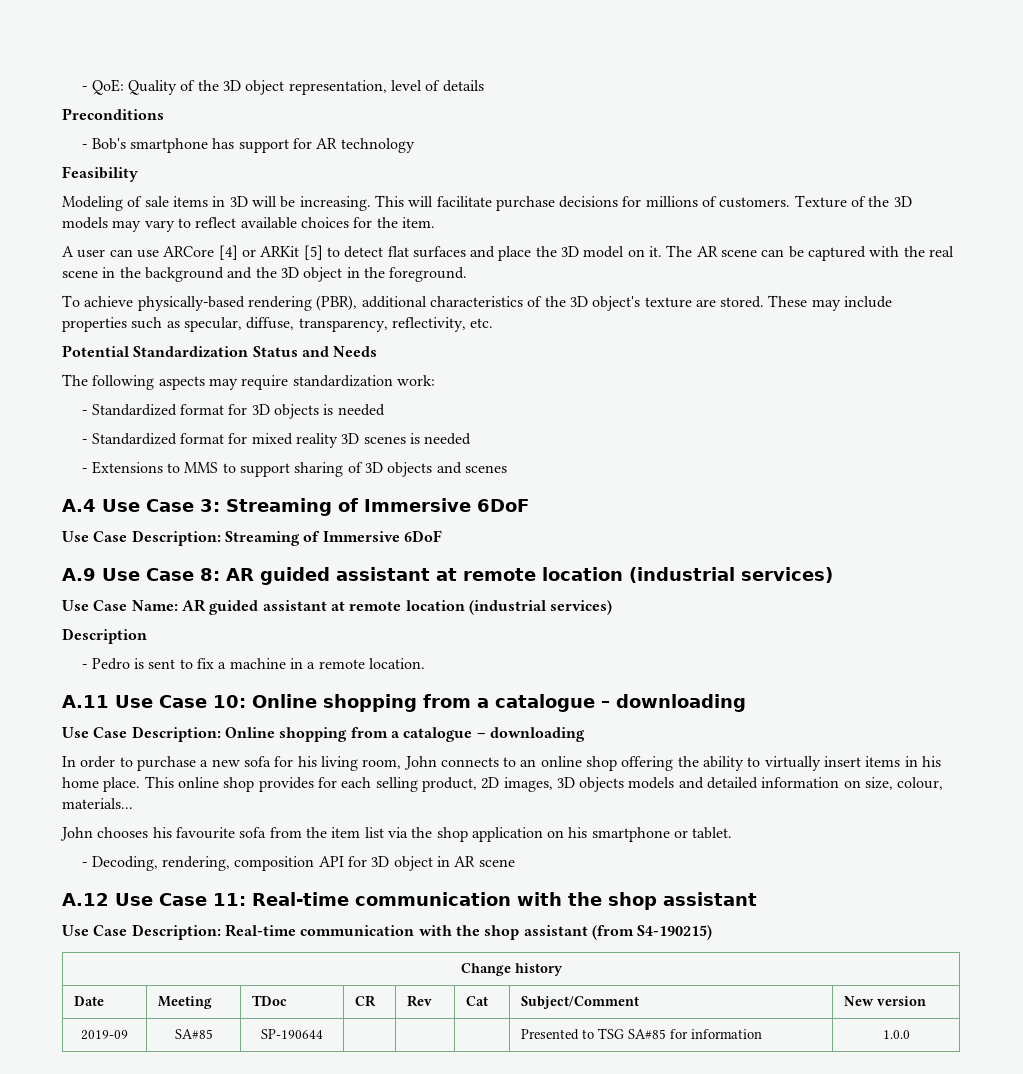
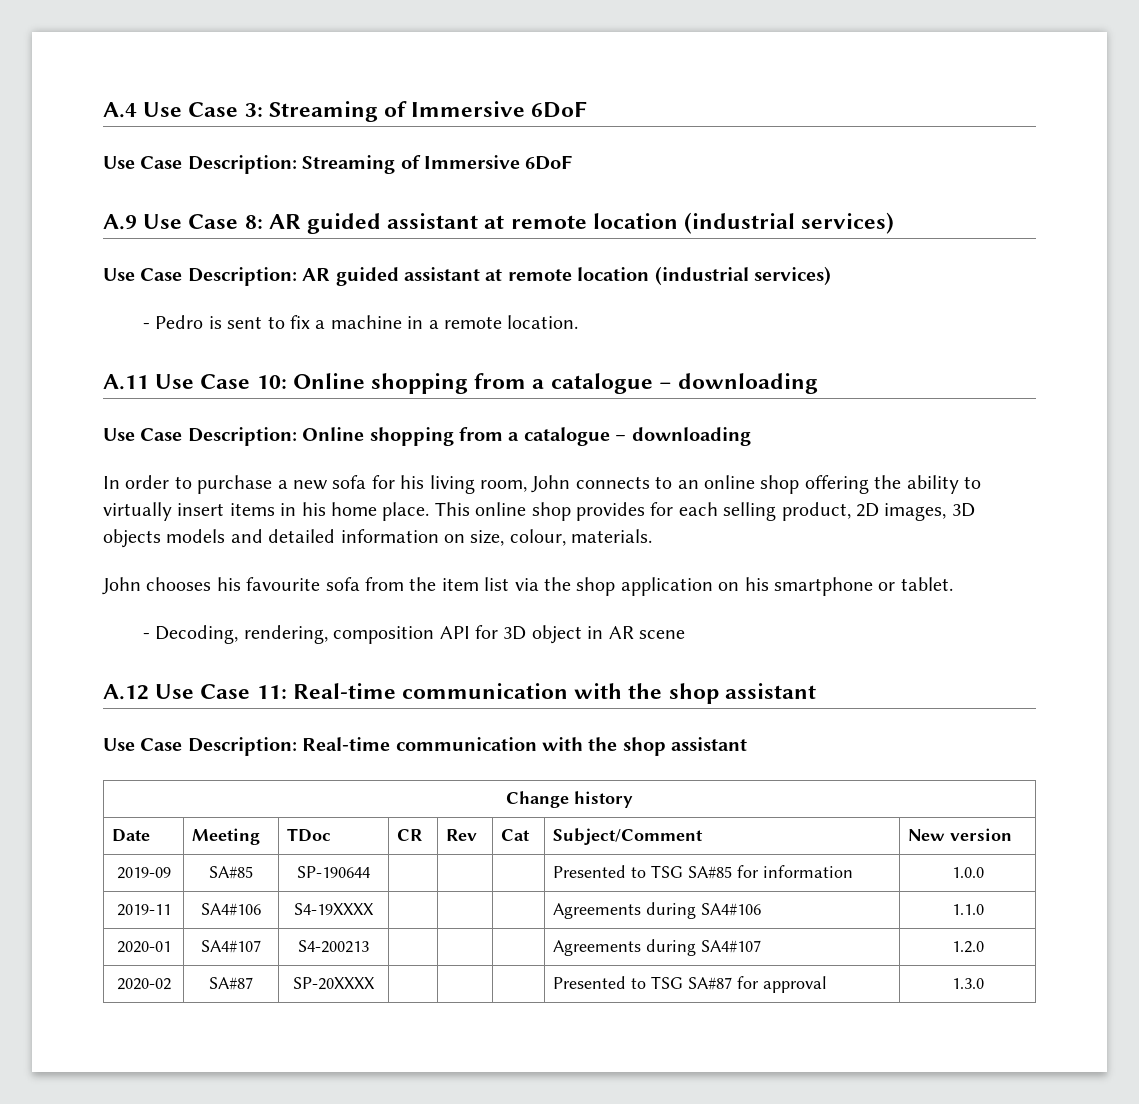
- - QoE: Quality of the 3D object representation, level of details
- Preconditions
- - Bob's smartphone has support for AR technology
- Feasibility
- Modeling of sale items in 3D will be increasing. This will facilitate purchase decisions for millions of customers. Texture of the 3D models may vary to reflect available choices for the item.
- A user can use ARCore [4] or ARKit [5] to detect flat surfaces and place the 3D model on it. The AR scene can be captured with the real scene in the background and the 3D object in the foreground.
- To achieve physically-based rendering (PBR), additional characteristics of the 3D object's texture are stored. These may include properties such as specular, diffuse, transparency, reflectivity, etc.
- Potential Standardization Status and Needs
- The following aspects may require standardization work:
- - Standardized format for 3D objects is needed
- - Standardized format for mixed reality 3D scenes is needed
- - Extensions to MMS to support sharing of 3D objects and scenes
- Use Case Name: AR guided assistant at remote location (industrial services)
- Description
+ Use Case Description: AR guided assistant at remote location (industrial services)
- This online shop provides for each selling product, 2D images, 3D objects models and detailed information on size, colour, materials...
+ This online shop provides for each selling product, 2D images, 3D objects models and detailed information on size, colour, materials.
- Use Case Description: Real-time communication with the shop assistant (from S4-190215)
+ Use Case Description: Real-time communication with the shop assistant
+ 2019-11 | SA4#106 | S4-19XXXX | | | | Agreements during SA4#106 | 1.1.0
+ 2020-01 | SA4#107 | S4-200213 | | | | Agreements during SA4#107 | 1.2.0
+ 2020-02 | SA#87 | SP-20XXXX | | | | Presented to TSG SA#87 for approval | 1.3.0

